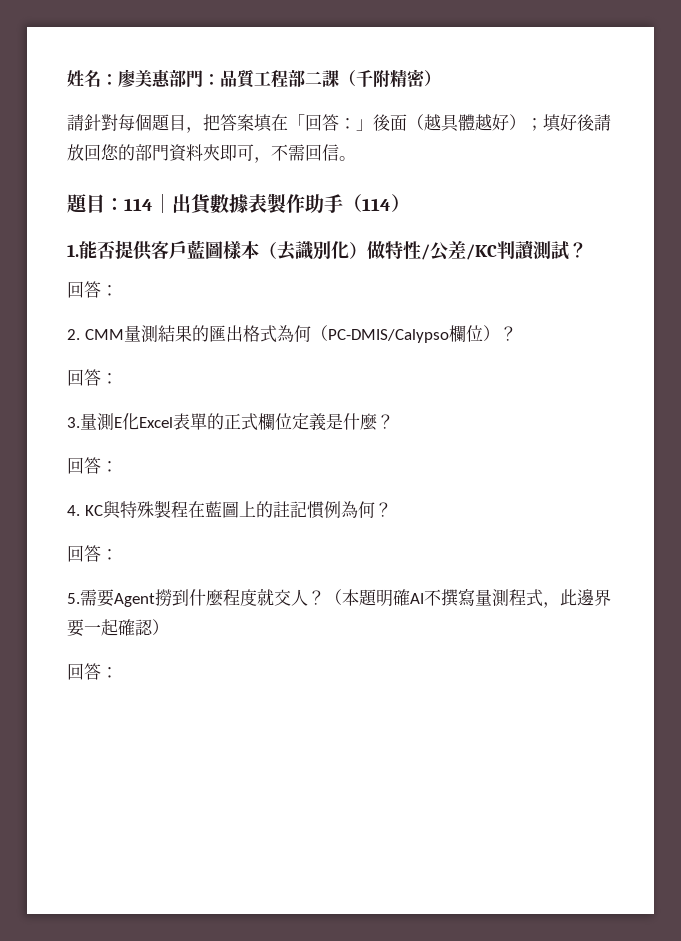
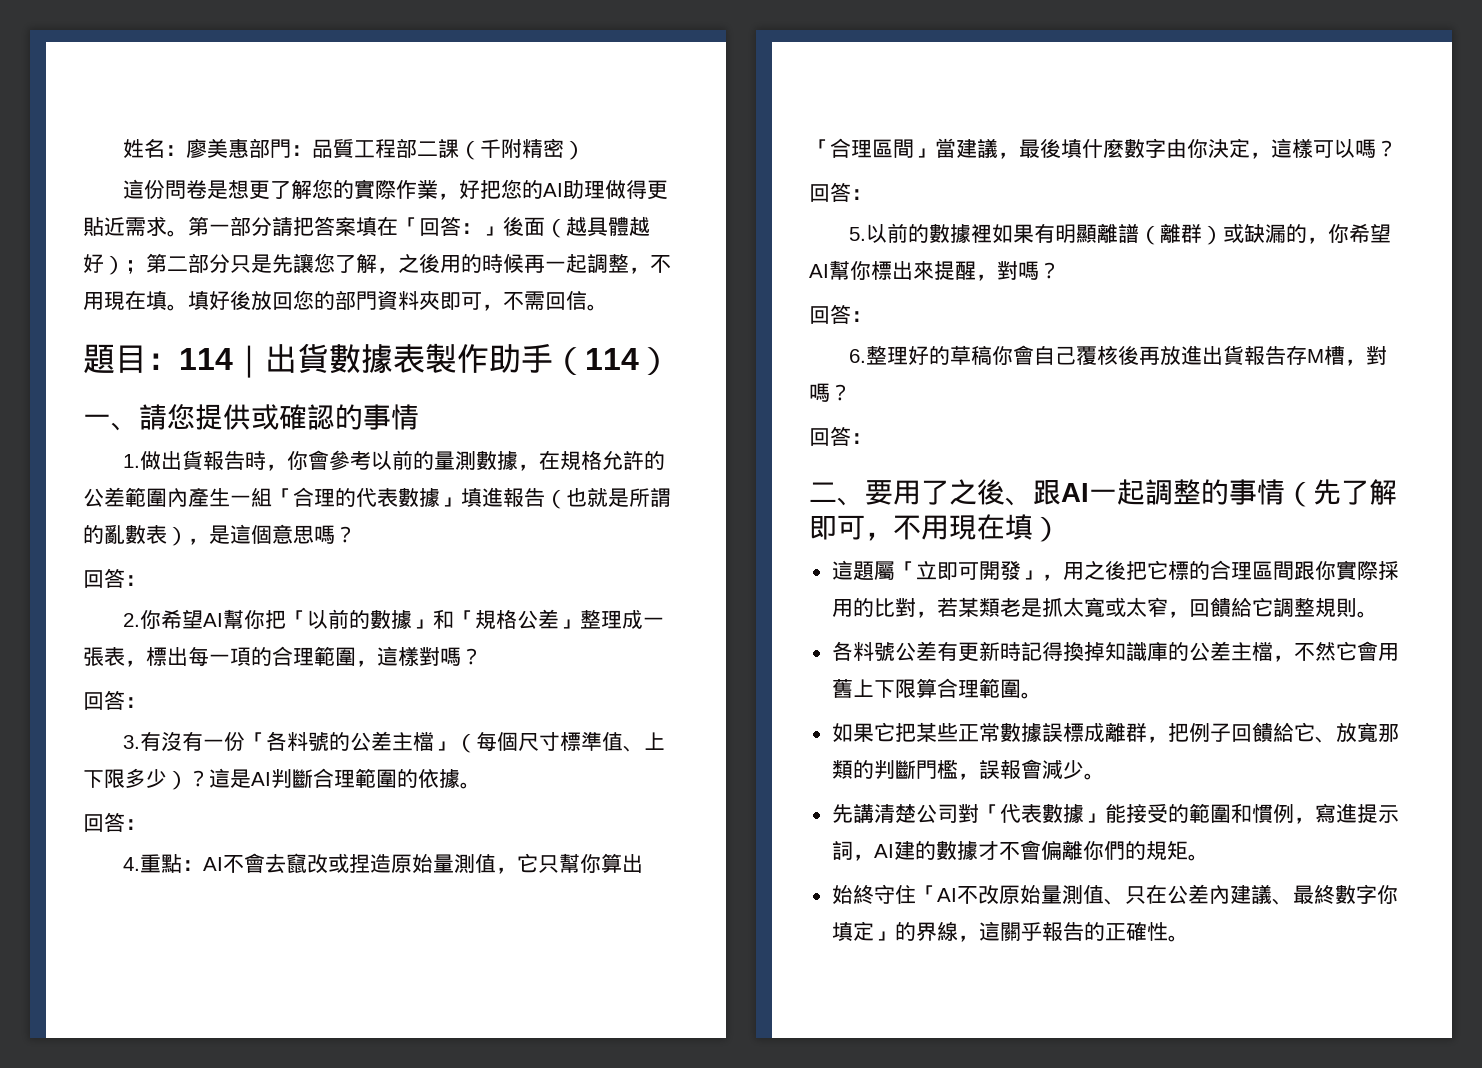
- 請針對每個題目，把答案填在「回答：」後面（越具體越好）；填好後請放回您的部門資料夾即可，不需回信。
+ 這份問卷是想更了解您的實際作業，好把您的AI助理做得更貼近需求。第一部分請把答案填在「回答：」後面（越具體越好）；第二部分只是先讓您了解，之後用的時候再一起調整，不用現在填。填好後放回您的部門資料夾即可，不需回信。
- 1.能否提供客戶藍圖樣本（去識別化）做特性/公差/KC判讀測試？
+ 一、請您提供或確認的事情
+ 1.做出貨報告時，你會參考以前的量測數據，在規格允許的公差範圍內產生一組「合理的代表數據」填進報告（也就是所謂的亂數表），是這個意思嗎？
  回答：
- 2. CMM量測結果的匯出格式為何（PC-DMIS/Calypso欄位）？
+ 2.你希望AI幫你把「以前的數據」和「規格公差」整理成一張表，標出每一項的合理範圍，這樣對嗎？
  回答：
- 3.量測E化Excel表單的正式欄位定義是什麼？
+ 3.有沒有一份「各料號的公差主檔」（每個尺寸標準值、上下限多少）？這是AI判斷合理範圍的依據。
  回答：
- 4. KC與特殊製程在藍圖上的註記慣例為何？
+ 4.重點：AI不會去竄改或捏造原始量測值，它只幫你算出「合理區間」當建議，最後填什麼數字由你決定，這樣可以嗎？
  回答：
- 5.需要Agent撈到什麼程度就交人？（本題明確AI不撰寫量測程式，此邊界要一起確認）
+ 5.以前的數據裡如果有明顯離譜（離群）或缺漏的，你希望AI幫你標出來提醒，對嗎？
  回答：
+ 6.整理好的草稿你會自己覆核後再放進出貨報告存M槽，對嗎？
+ 回答：
+ 二、要用了之後、跟AI一起調整的事情（先了解即可，不用現在填）
+ 這題屬「立即可開發」，用之後把它標的合理區間跟你實際採用的比對，若某類老是抓太寬或太窄，回饋給它調整規則。
+ 各料號公差有更新時記得換掉知識庫的公差主檔，不然它會用舊上下限算合理範圍。
+ 如果它把某些正常數據誤標成離群，把例子回饋給它、放寬那類的判斷門檻，誤報會減少。
+ 先講清楚公司對「代表數據」能接受的範圍和慣例，寫進提示詞，AI建的數據才不會偏離你們的規矩。
+ 始終守住「AI不改原始量測值、只在公差內建議、最終數字你填定」的界線，這關乎報告的正確性。

